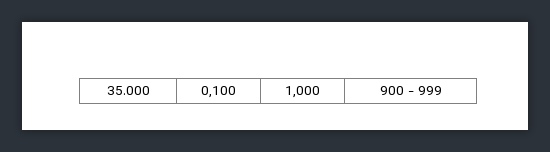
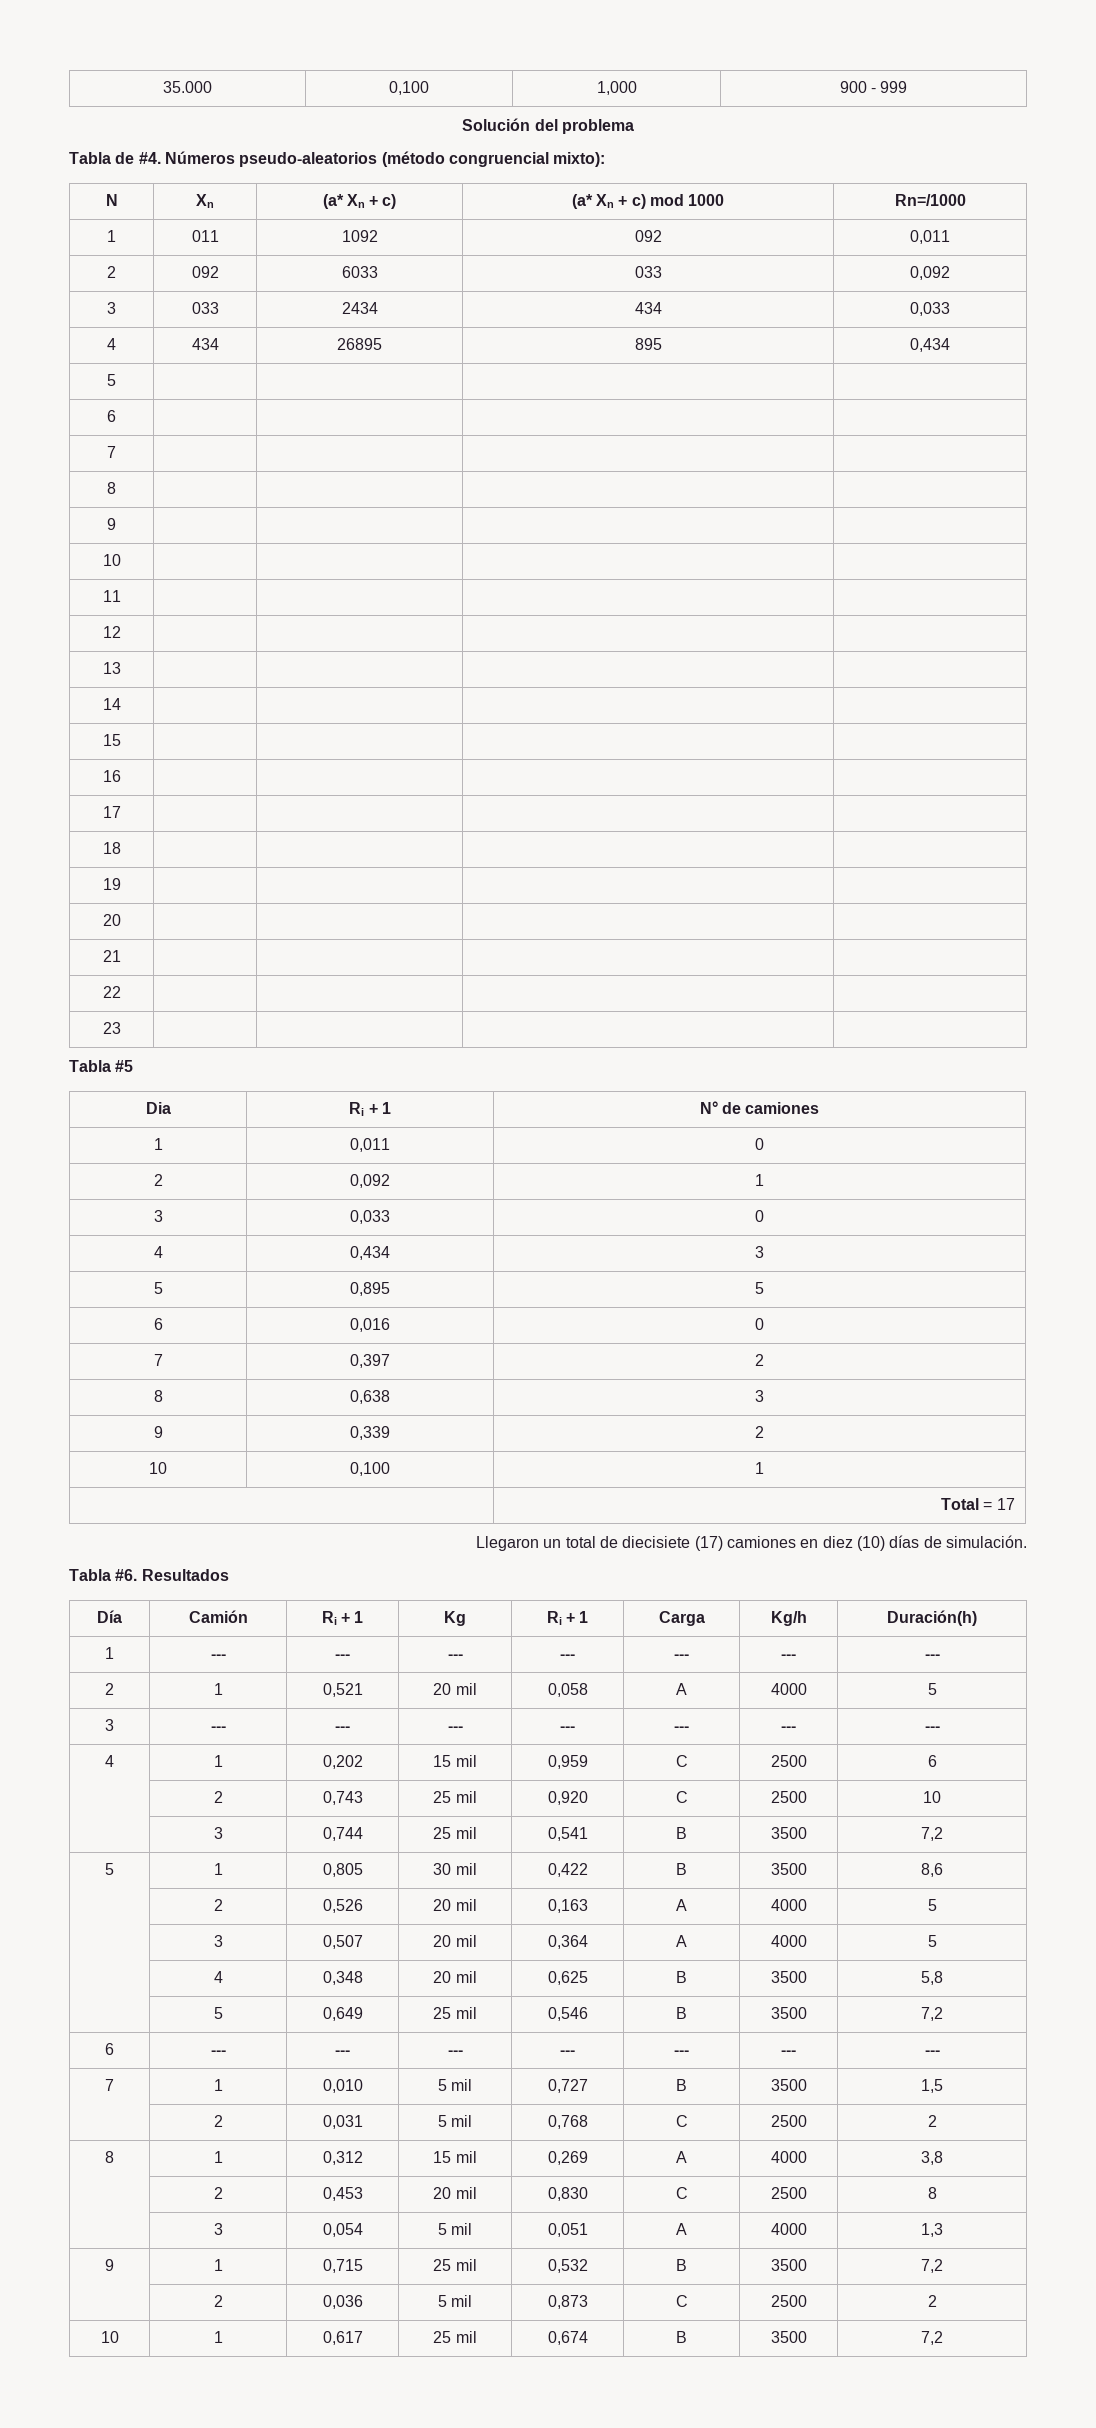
+ Solución del problema
+ Tabla de #4. Números pseudo-aleatorios (método congruencial mixto):
+ N | Xn | (a* Xn + c) | (a* Xn + c) mod 1000 | Rn=/1000
+ 1 | 011 | 1092 | 092 | 0,011
+ 2 | 092 | 6033 | 033 | 0,092
+ 3 | 033 | 2434 | 434 | 0,033
+ 4 | 434 | 26895 | 895 | 0,434
+ 5 | | | |
+ 6 | | | |
+ 7 | | | |
+ 8 | | | |
+ 9 | | | |
+ 10 | | | |
+ 11 | | | |
+ 12 | | | |
+ 13 | | | |
+ 14 | | | |
+ 15 | | | |
+ 16 | | | |
+ 17 | | | |
+ 18 | | | |
+ 19 | | | |
+ 20 | | | |
+ 21 | | | |
+ 22 | | | |
+ 23 | | | |
+ Tabla #5
+ Dia | Ri + 1 | N° de camiones
+ 1 | 0,011 | 0
+ 2 | 0,092 | 1
+ 3 | 0,033 | 0
+ 4 | 0,434 | 3
+ 5 | 0,895 | 5
+ 6 | 0,016 | 0
+ 7 | 0,397 | 2
+ 8 | 0,638 | 3
+ 9 | 0,339 | 2
+ 10 | 0,100 | 1
+ | Total = 17
+ Llegaron un total de diecisiete (17) camiones en diez (10) días de simulación.
+ Tabla #6. Resultados
+ Día | Camión | Ri + 1 | Kg | Ri + 1 | Carga | Kg/h | Duración(h)
+ 1 | --- | --- | --- | --- | --- | --- | ---
+ 2 | 1 | 0,521 | 20 mil | 0,058 | A | 4000 | 5
+ 3 | --- | --- | --- | --- | --- | --- | ---
+ 4 | 1 | 0,202 | 15 mil | 0,959 | C | 2500 | 6
+ | 2 | 0,743 | 25 mil | 0,920 | C | 2500 | 10
+ | 3 | 0,744 | 25 mil | 0,541 | B | 3500 | 7,2
+ 5 | 1 | 0,805 | 30 mil | 0,422 | B | 3500 | 8,6
+ | 2 | 0,526 | 20 mil | 0,163 | A | 4000 | 5
+ | 3 | 0,507 | 20 mil | 0,364 | A | 4000 | 5
+ | 4 | 0,348 | 20 mil | 0,625 | B | 3500 | 5,8
+ | 5 | 0,649 | 25 mil | 0,546 | B | 3500 | 7,2
+ 6 | --- | --- | --- | --- | --- | --- | ---
+ 7 | 1 | 0,010 | 5 mil | 0,727 | B | 3500 | 1,5
+ | 2 | 0,031 | 5 mil | 0,768 | C | 2500 | 2
+ 8 | 1 | 0,312 | 15 mil | 0,269 | A | 4000 | 3,8
+ | 2 | 0,453 | 20 mil | 0,830 | C | 2500 | 8
+ | 3 | 0,054 | 5 mil | 0,051 | A | 4000 | 1,3
+ 9 | 1 | 0,715 | 25 mil | 0,532 | B | 3500 | 7,2
+ | 2 | 0,036 | 5 mil | 0,873 | C | 2500 | 2
+ 10 | 1 | 0,617 | 25 mil | 0,674 | B | 3500 | 7,2

